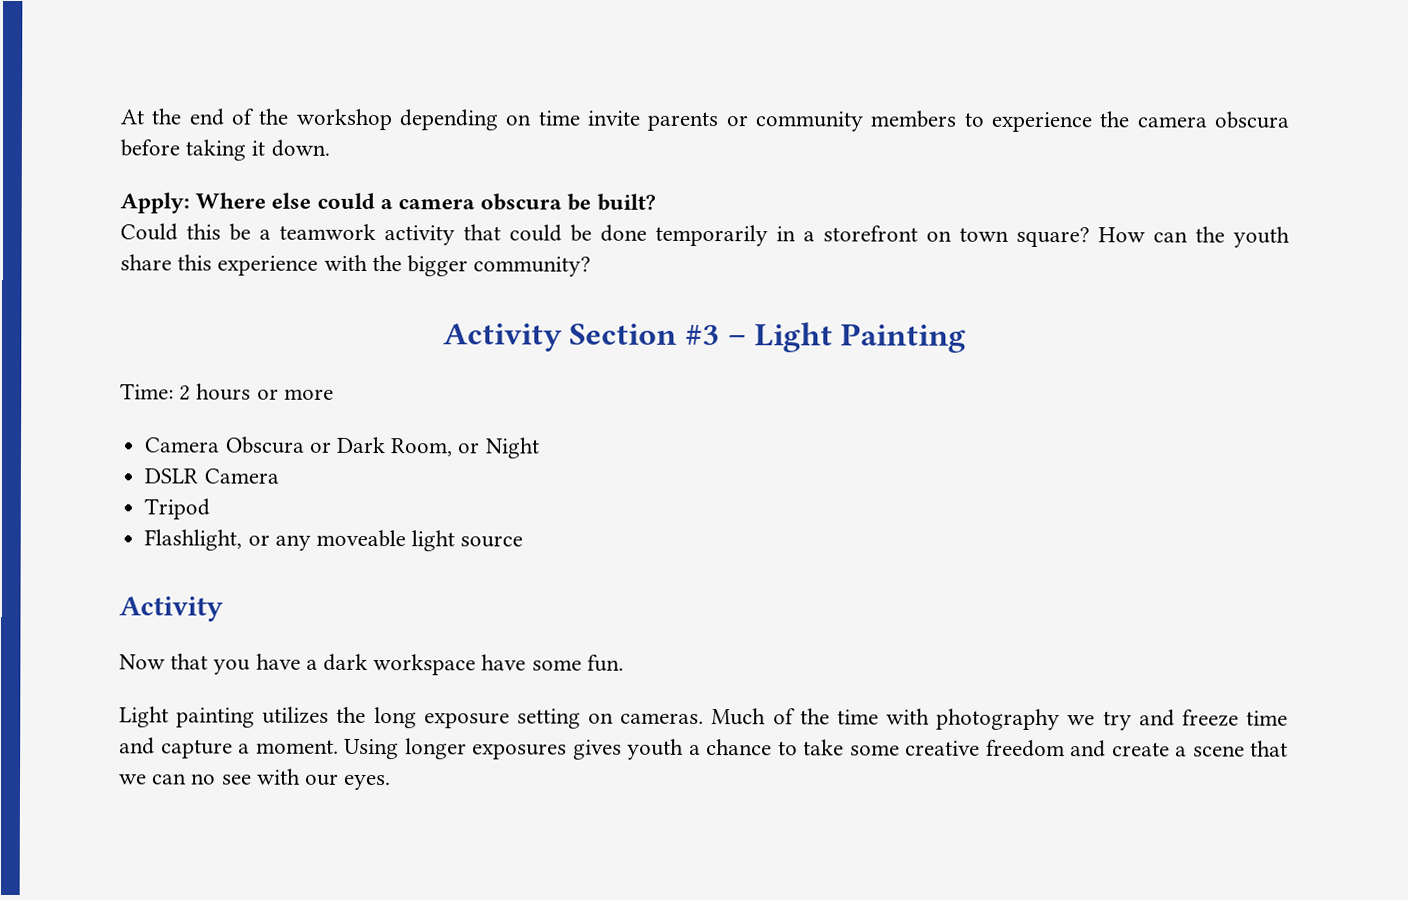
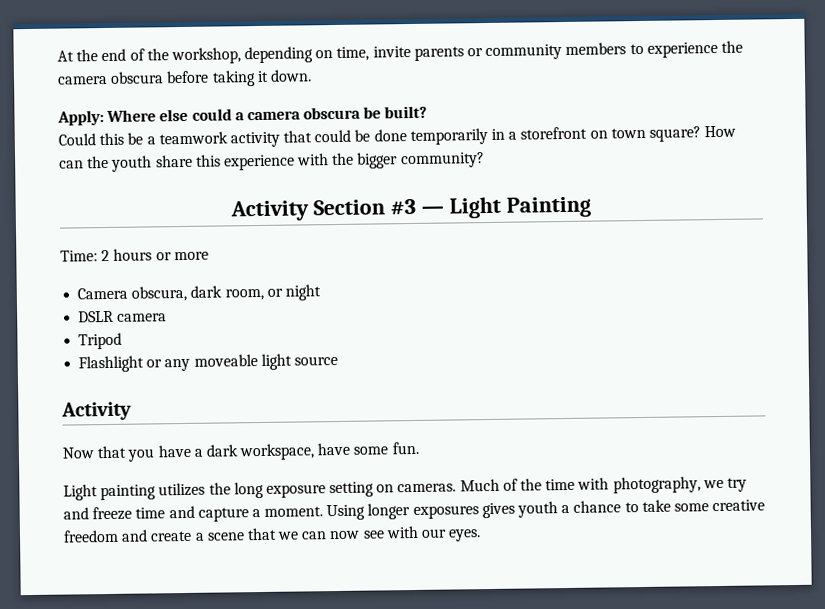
- At the end of the workshop depending on time invite parents or community members to experience the camera obscura before taking it down.
+ At the end of the workshop, depending on time, invite parents or community members to experience the camera obscura before taking it down.
- Activity Section #3 – Light Painting
+ Activity Section #3 — Light Painting
- Camera Obscura or Dark Room, or Night
+ Camera obscura, dark room, or night
- DSLR Camera
+ DSLR camera
- Flashlight, or any moveable light source
+ Flashlight or any moveable light source
- Now that you have a dark workspace have some fun.
+ Now that you have a dark workspace, have some fun.
- Much of the time with photography we try and freeze time and capture a moment.
+ Much of the time with photography, we try and freeze time and capture a moment.
- Using longer exposures gives youth a chance to take some creative freedom and create a scene that we can no see with our eyes.
+ Using longer exposures gives youth a chance to take some creative freedom and create a scene that we can now see with our eyes.

